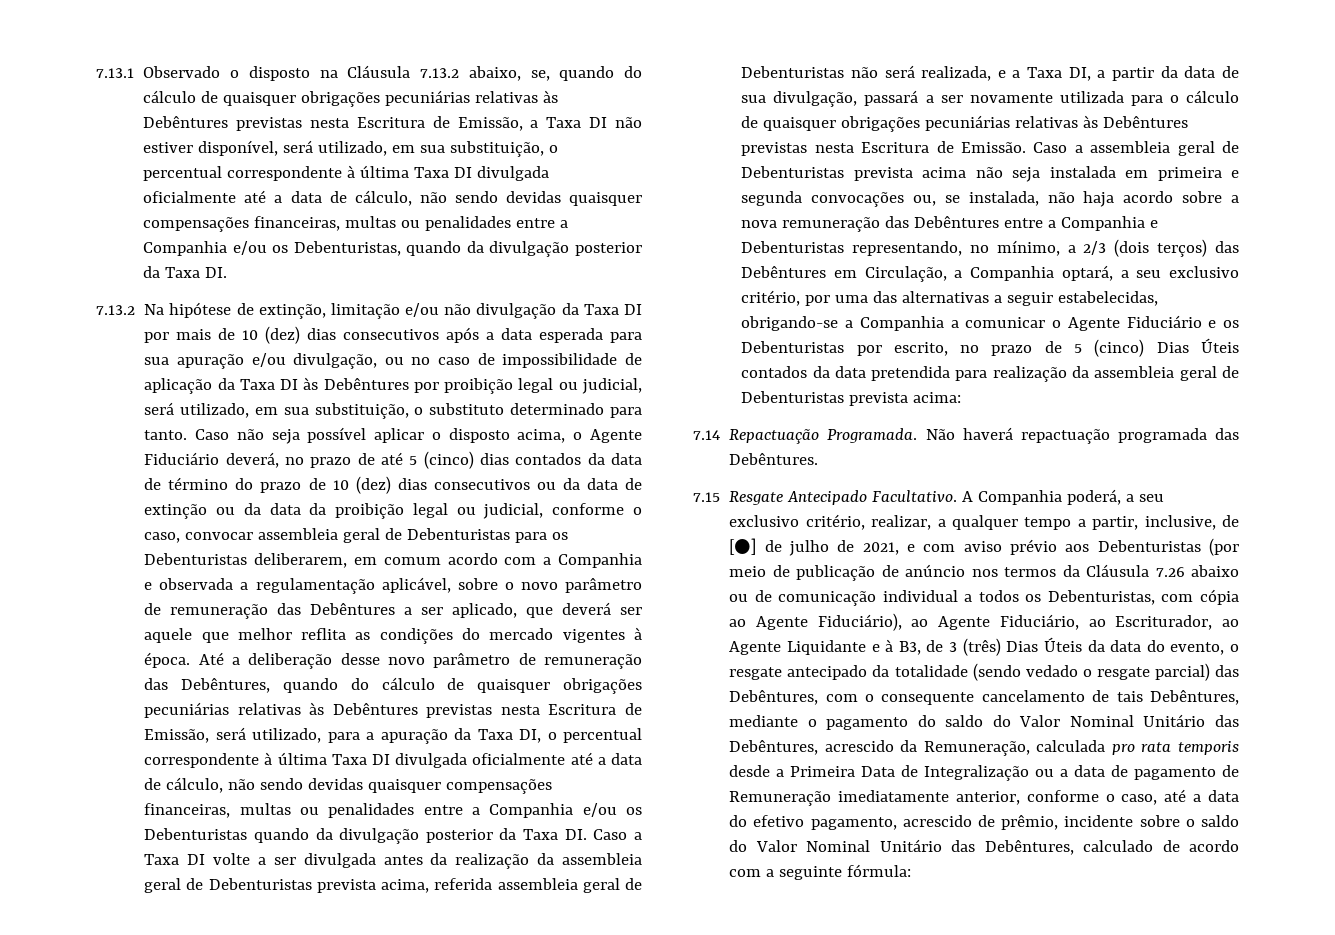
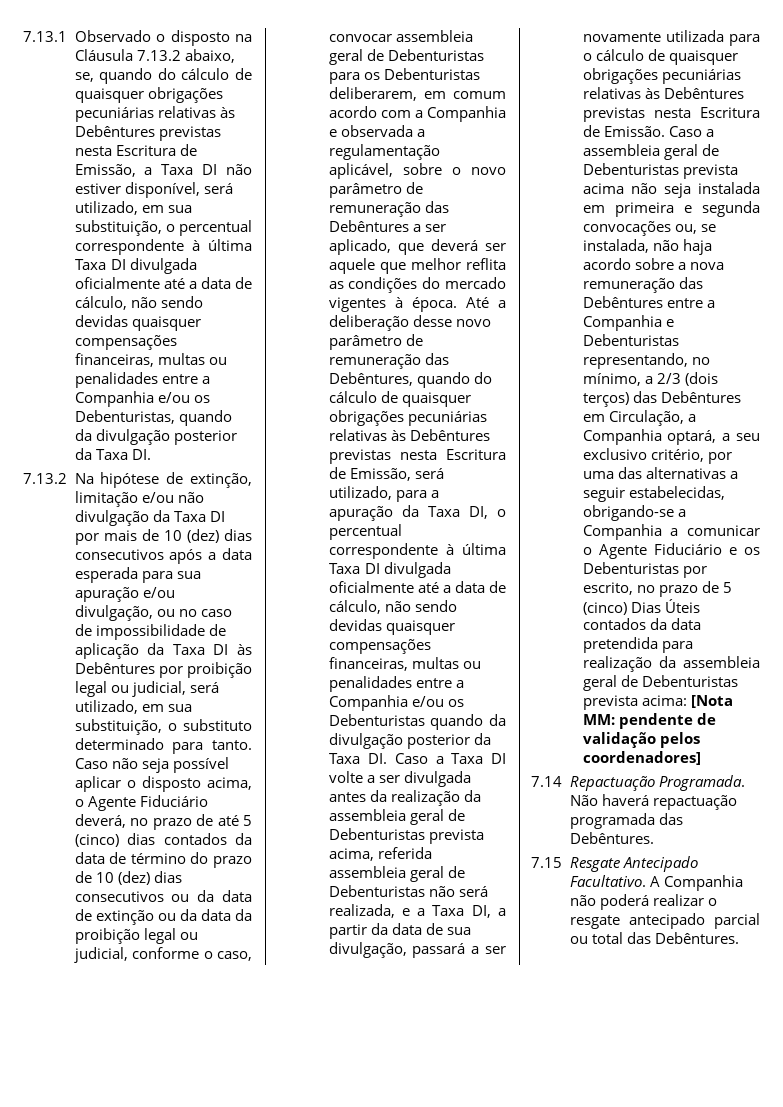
+ [Nota MM: pendente de validação pelos coordenadores]
- A Companhia poderá, a seu exclusivo critério, realizar, a qualquer tempo a partir, inclusive, de [●] de julho de 2021, e com aviso prévio aos Debenturistas (por meio de publicação de anúncio nos termos da Cláusula 7.26 abaixo ou de comunicação individual a todos os Debenturistas, com cópia ao Agente Fiduciário), ao Agente Fiduciário, ao Escriturador, ao Agente Liquidante e à B3, de 3 (três) Dias Úteis da data do evento, o resgate antecipado da totalidade (sendo vedado o resgate parcial) das Debêntures, com o consequente cancelamento de tais Debêntures, mediante o pagamento do saldo do Valor Nominal Unitário das Debêntures, acrescido da Remuneração, calculada pro rata temporis desde a Primeira Data de Integralização ou a data de pagamento de Remuneração imediatamente anterior, conforme o caso, até a data do efetivo pagamento, acrescido de prêmio, incidente sobre o saldo do Valor Nominal Unitário das Debêntures, calculado de acordo com a seguinte fórmula:
+ A Companhia não poderá realizar o resgate antecipado parcial ou total das Debêntures.

